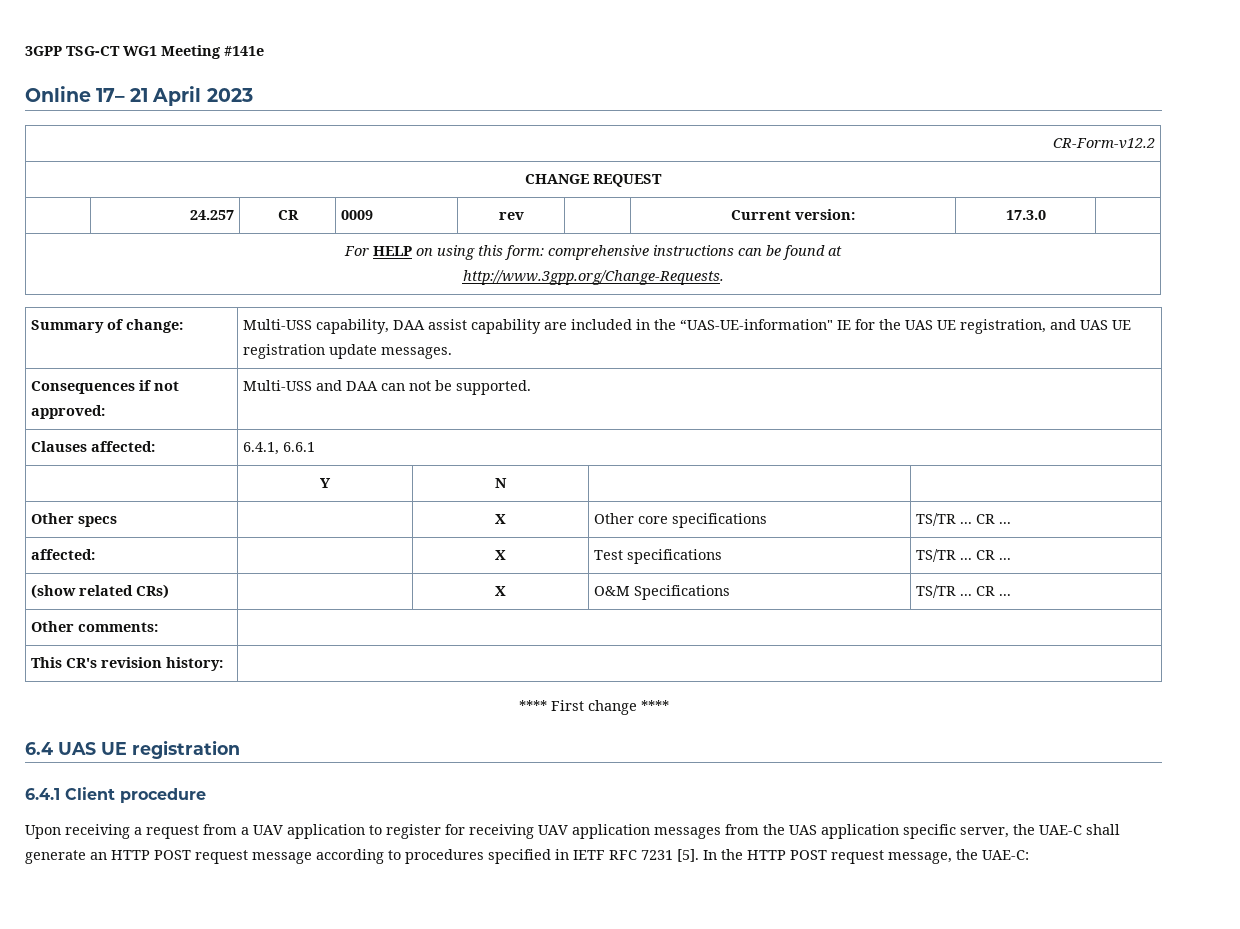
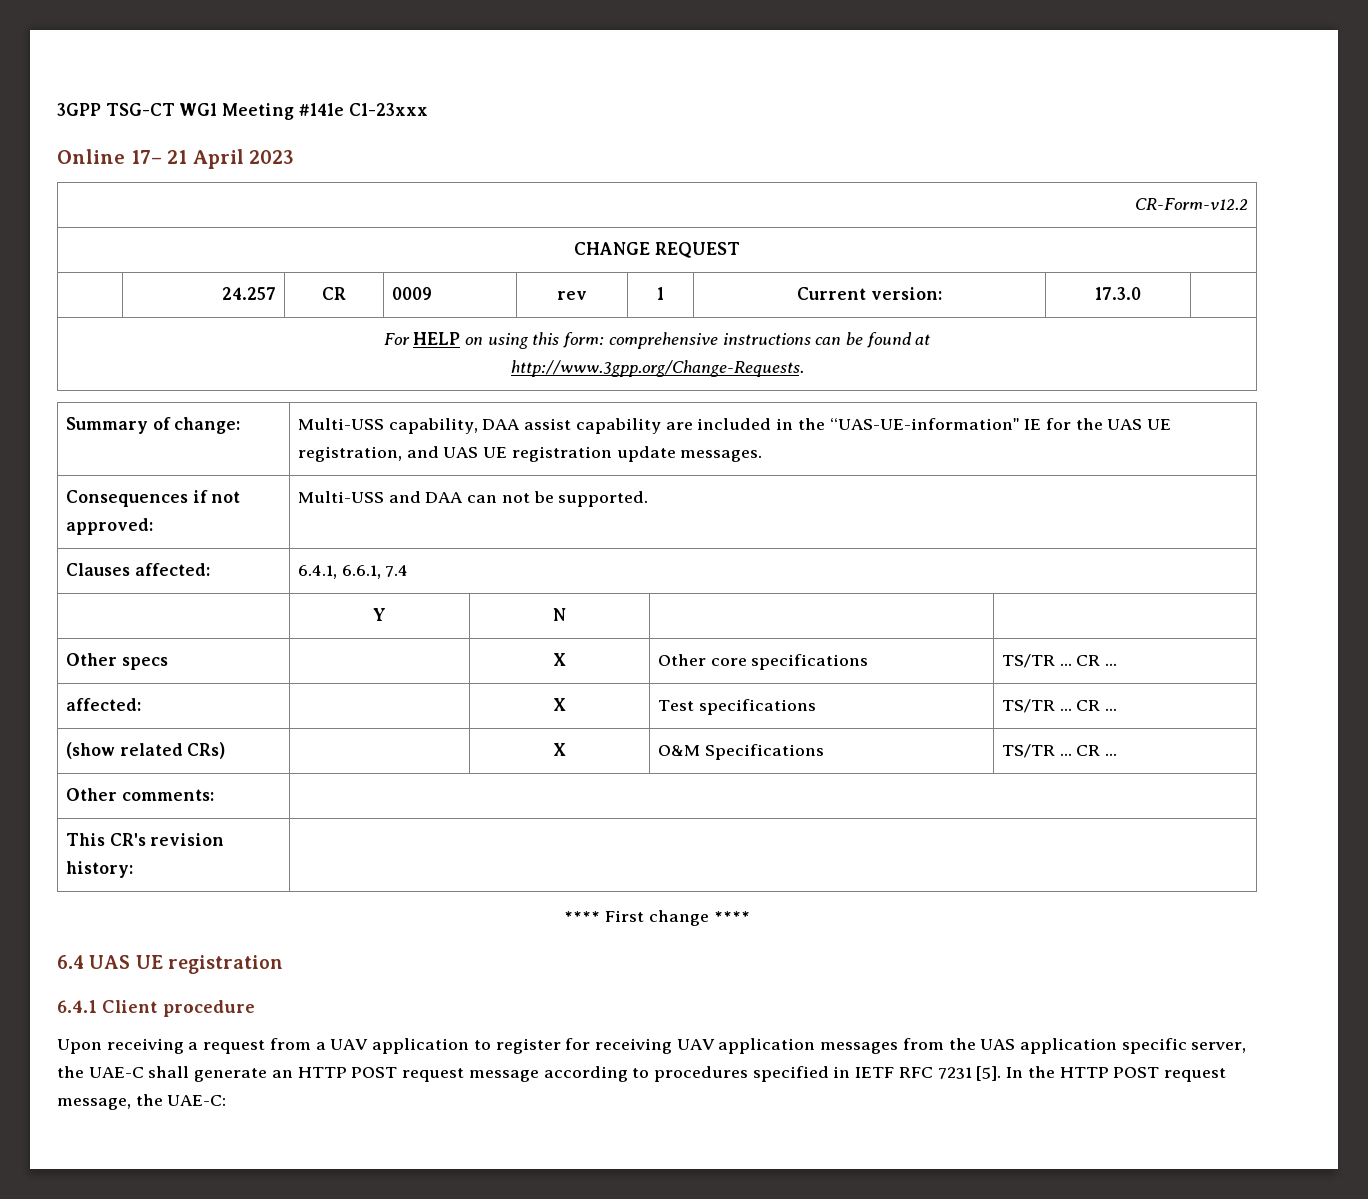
- 3GPP TSG-CT WG1 Meeting #141e
+ 3GPP TSG-CT WG1 Meeting #141e C1-23xxx
- | 24.257 | CR | 0009 | rev | | Current version: | 17.3.0 |
+ | 24.257 | CR | 0009 | rev | 1 | Current version: | 17.3.0 |
- Clauses affected: | 6.4.1, 6.6.1
+ Clauses affected: | 6.4.1, 6.6.1, 7.4

